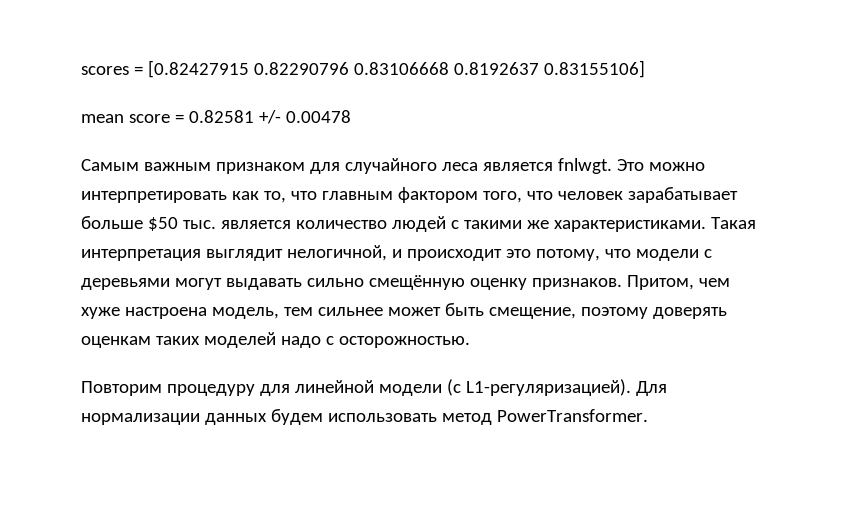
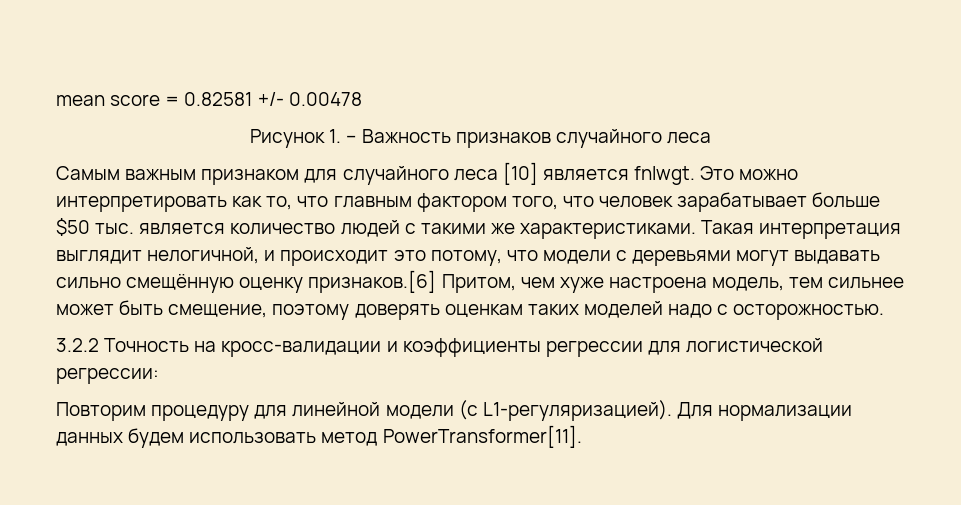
- scores = [0.82427915 0.82290796 0.83106668 0.8192637 0.83155106]
+ Рисунок 1. – Важность признаков случайного леса
- Самым важным признаком для случайного леса является fnlwgt.
+ Самым важным признаком для случайного леса [10] является fnlwgt.
- Такая интерпретация выглядит нелогичной, и происходит это потому, что модели с деревьями могут выдавать сильно смещённую оценку признаков. Притом, чем хуже настроена модель, тем сильнее может быть смещение, поэтому доверять оценкам таких моделей надо с осторожностью.
+ Такая интерпретация выглядит нелогичной, и происходит это потому, что модели с деревьями могут выдавать сильно смещённую оценку признаков.[6] Притом, чем хуже настроена модель, тем сильнее может быть смещение, поэтому доверять оценкам таких моделей надо с осторожностью.
+ 3.2.2 Точность на кросс-валидации и коэффициенты регрессии для логистической регрессии:
- Для нормализации данных будем использовать метод PowerTransformer.
+ Для нормализации данных будем использовать метод PowerTransformer[11].

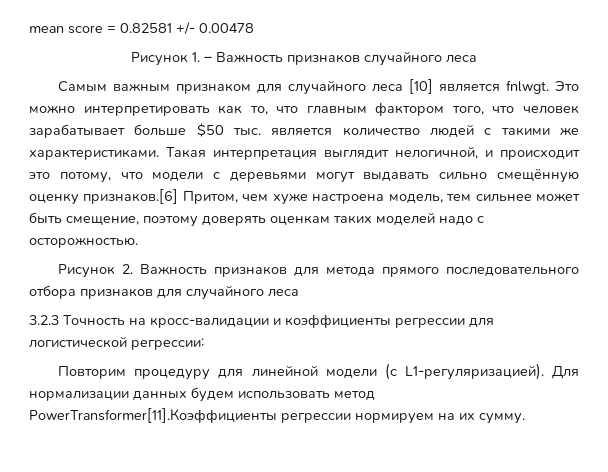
- 3.2.2 Точность на кросс-валидации и коэффициенты регрессии для логистической регрессии:
+ Рисунок 2. Важность признаков для метода прямого последовательного отбора признаков для случайного леса
+ 3.2.3 Точность на кросс-валидации и коэффициенты регрессии для логистической регрессии:
- Для нормализации данных будем использовать метод PowerTransformer[11].
+ Для нормализации данных будем использовать метод PowerTransformer[11].Коэффициенты регрессии нормируем на их сумму.

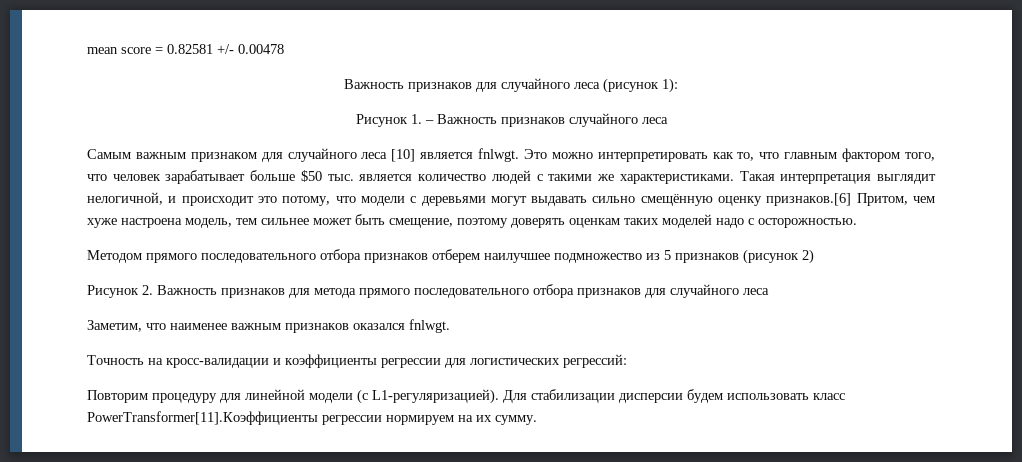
+ Важность признаков для случайного леса (рисунок 1):
+ Методом прямого последовательного отбора признаков отберем наилучшее подмножество из 5 признаков (рисунок 2)
- 3.2.3 Точность на кросс-валидации и коэффициенты регрессии для логистической регрессии:
+ Заметим, что наименее важным признаков оказался fnlwgt.
+ Точность на кросс-валидации и коэффициенты регрессии для логистических регрессий:
- Для нормализации данных будем использовать метод PowerTransformer[11].Коэффициенты регрессии нормируем на их сумму.
+ Для стабилизации дисперсии будем использовать класс PowerTransformer[11].Коэффициенты регрессии нормируем на их сумму.

